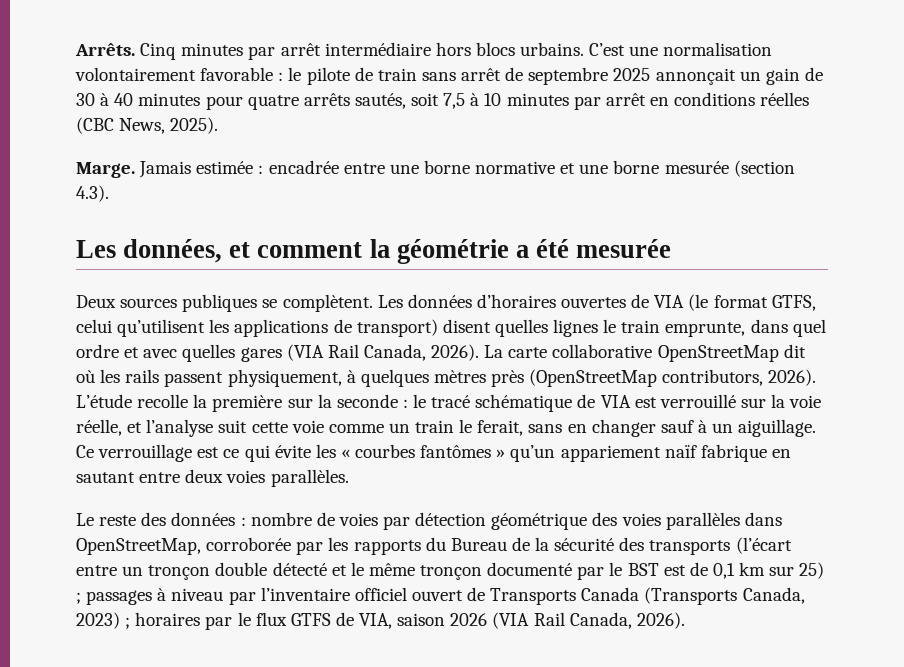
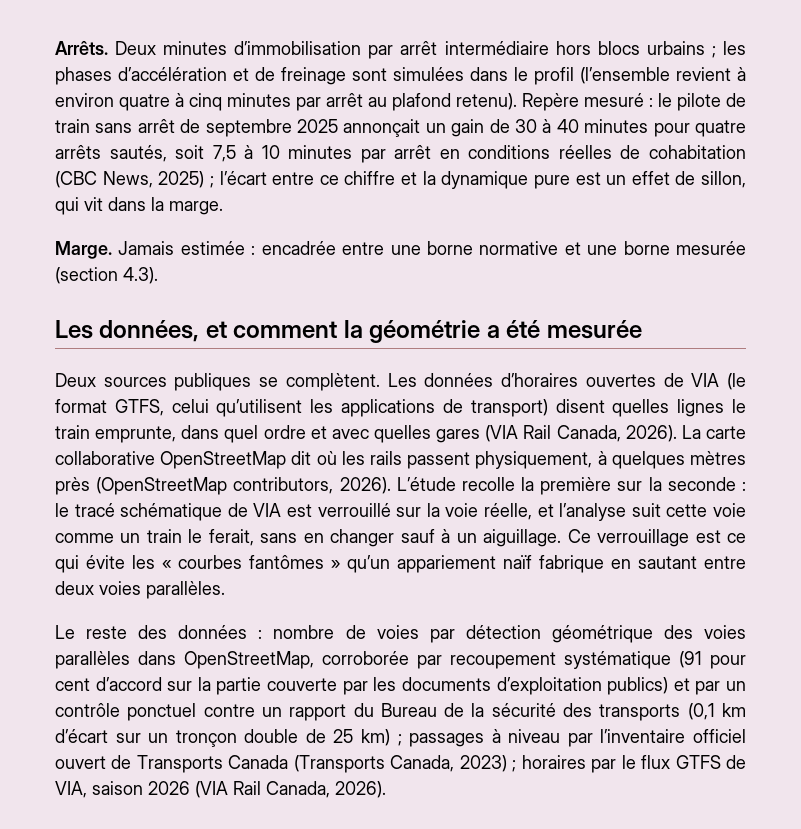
- Cinq minutes par arrêt intermédiaire hors blocs urbains. C’est une normalisation volontairement favorable : le pilote de train sans arrêt de septembre 2025 annonçait un gain de 30 à 40 minutes pour quatre arrêts sautés, soit 7,5 à 10 minutes par arrêt en conditions réelles (CBC News, 2025).
+ Deux minutes d’immobilisation par arrêt intermédiaire hors blocs urbains ; les phases d’accélération et de freinage sont simulées dans le profil (l’ensemble revient à environ quatre à cinq minutes par arrêt au plafond retenu). Repère mesuré : le pilote de train sans arrêt de septembre 2025 annonçait un gain de 30 à 40 minutes pour quatre arrêts sautés, soit 7,5 à 10 minutes par arrêt en conditions réelles de cohabitation (CBC News, 2025) ; l’écart entre ce chiffre et la dynamique pure est un effet de sillon, qui vit dans la marge.
- Le reste des données : nombre de voies par détection géométrique des voies parallèles dans OpenStreetMap, corroborée par les rapports du Bureau de la sécurité des transports (l’écart entre un tronçon double détecté et le même tronçon documenté par le BST est de 0,1 km sur 25) ; passages à niveau par l’inventaire officiel ouvert de Transports Canada (Transports Canada, 2023) ; horaires par le flux GTFS de VIA, saison 2026 (VIA Rail Canada, 2026).
+ Le reste des données : nombre de voies par détection géométrique des voies parallèles dans OpenStreetMap, corroborée par recoupement systématique (91 pour cent d’accord sur la partie couverte par les documents d’exploitation publics) et par un contrôle ponctuel contre un rapport du Bureau de la sécurité des transports (0,1 km d’écart sur un tronçon double de 25 km) ; passages à niveau par l’inventaire officiel ouvert de Transports Canada (Transports Canada, 2023) ; horaires par le flux GTFS de VIA, saison 2026 (VIA Rail Canada, 2026).

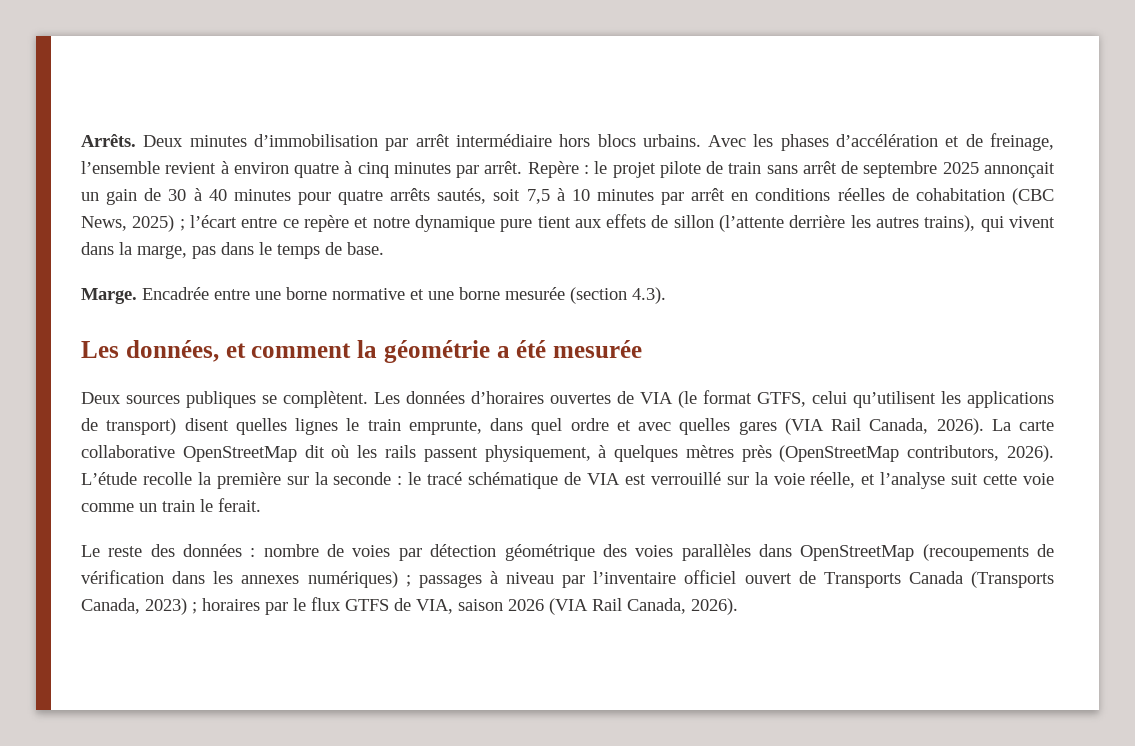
- Deux minutes d’immobilisation par arrêt intermédiaire hors blocs urbains ; les phases d’accélération et de freinage sont simulées dans le profil (l’ensemble revient à environ quatre à cinq minutes par arrêt au plafond retenu). Repère mesuré : le pilote de train sans arrêt de septembre 2025 annonçait un gain de 30 à 40 minutes pour quatre arrêts sautés, soit 7,5 à 10 minutes par arrêt en conditions réelles de cohabitation (CBC News, 2025) ;
+ Deux minutes d’immobilisation par arrêt intermédiaire hors blocs urbains. Avec les phases d’accélération et de freinage, l’ensemble revient à environ quatre à cinq minutes par arrêt. Repère : le projet pilote de train sans arrêt de septembre 2025 annonçait un gain de 30 à 40 minutes pour quatre arrêts sautés, soit 7,5 à 10 minutes par arrêt en conditions réelles de cohabitation (CBC News, 2025) ;
- l’écart entre ce chiffre et la dynamique pure est un effet de sillon, qui vit dans la marge.
- Marge. Jamais estimée : encadrée entre une borne normative et une borne mesurée (section 4.3).
+ l’écart entre ce repère et notre dynamique pure tient aux effets de sillon (l’attente derrière les autres trains), qui vivent dans la marge, pas dans le temps de base.
+ Marge. Encadrée entre une borne normative et une borne mesurée (section 4.3).
- L’étude recolle la première sur la seconde : le tracé schématique de VIA est verrouillé sur la voie réelle, et l’analyse suit cette voie comme un train le ferait, sans en changer sauf à un aiguillage. Ce verrouillage est ce qui évite les « courbes fantômes » qu’un appariement naïf fabrique en sautant entre deux voies parallèles.
+ L’étude recolle la première sur la seconde : le tracé schématique de VIA est verrouillé sur la voie réelle, et l’analyse suit cette voie comme un train le ferait.
- Le reste des données : nombre de voies par détection géométrique des voies parallèles dans OpenStreetMap, corroborée par recoupement systématique (91 pour cent d’accord sur la partie couverte par les documents d’exploitation publics) et par un contrôle ponctuel contre un rapport du Bureau de la sécurité des transports (0,1 km d’écart sur un tronçon double de 25 km) ; passages à niveau par l’inventaire officiel ouvert de Transports Canada (Transports Canada, 2023) ; horaires par le flux GTFS de VIA, saison 2026 (VIA Rail Canada, 2026).
+ Le reste des données : nombre de voies par détection géométrique des voies parallèles dans OpenStreetMap (recoupements de vérification dans les annexes numériques) ; passages à niveau par l’inventaire officiel ouvert de Transports Canada (Transports Canada, 2023) ; horaires par le flux GTFS de VIA, saison 2026 (VIA Rail Canada, 2026).

